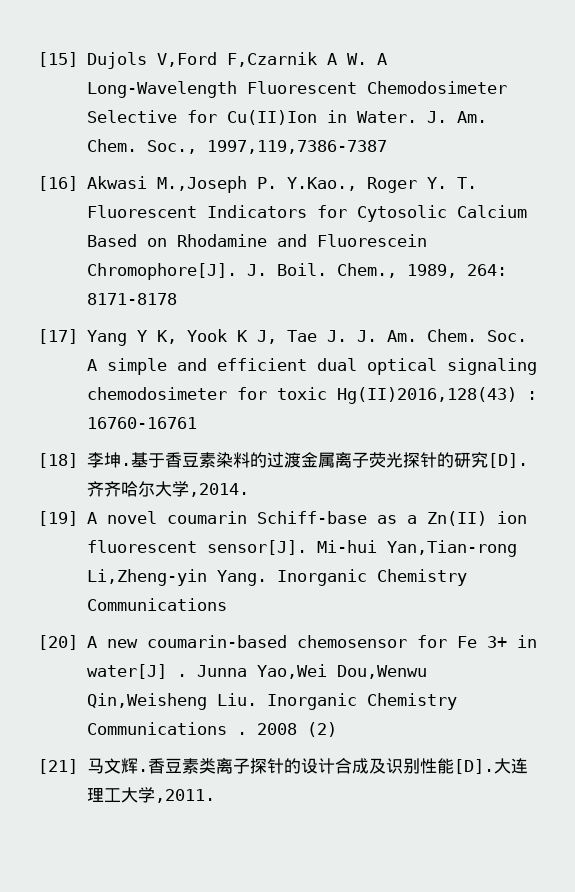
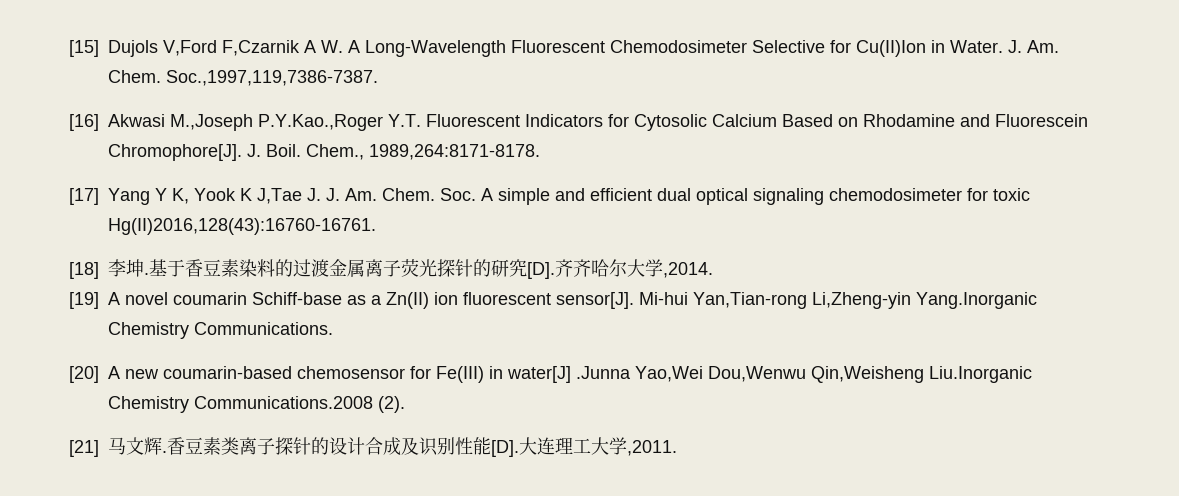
- Soc., 1997,119,7386-7387
+ Soc.,1997,119,7386-7387.
- [16] Akwasi M.,Joseph P. Y.Kao., Roger Y. T. Fluorescent Indicators for Cytosolic Calcium Based on Rhodamine and Fluorescein Chromophore[J].
+ [16] Akwasi M.,Joseph P.Y.Kao.,Roger Y.T. Fluorescent Indicators for Cytosolic Calcium Based on Rhodamine and Fluorescein Chromophore[J].
- Chem., 1989, 264: 8171-8178
+ Chem., 1989,264:8171-8178.
- [17] Yang Y K, Yook K J, Tae J. J. Am. Chem.
+ [17] Yang Y K, Yook K J,Tae J. J. Am. Chem.
- Soc. A simple and efficient dual optical signaling chemodosimeter for toxic Hg(II)2016,128(43) : 16760-16761
+ Soc. A simple and efficient dual optical signaling chemodosimeter for toxic Hg(II)2016,128(43):16760-16761.
- Mi-hui Yan,Tian-rong Li,Zheng-yin Yang. Inorganic Chemistry Communications
+ Mi-hui Yan,Tian-rong Li,Zheng-yin Yang.Inorganic Chemistry Communications.
- [20] A new coumarin-based chemosensor for Fe 3+ in water[J] . Junna Yao,Wei Dou,Wenwu Qin,Weisheng Liu. Inorganic Chemistry Communications . 2008 (2)
+ [20] A new coumarin-based chemosensor for Fe(III) in water[J] .Junna Yao,Wei Dou,Wenwu Qin,Weisheng Liu.Inorganic Chemistry Communications.2008 (2).

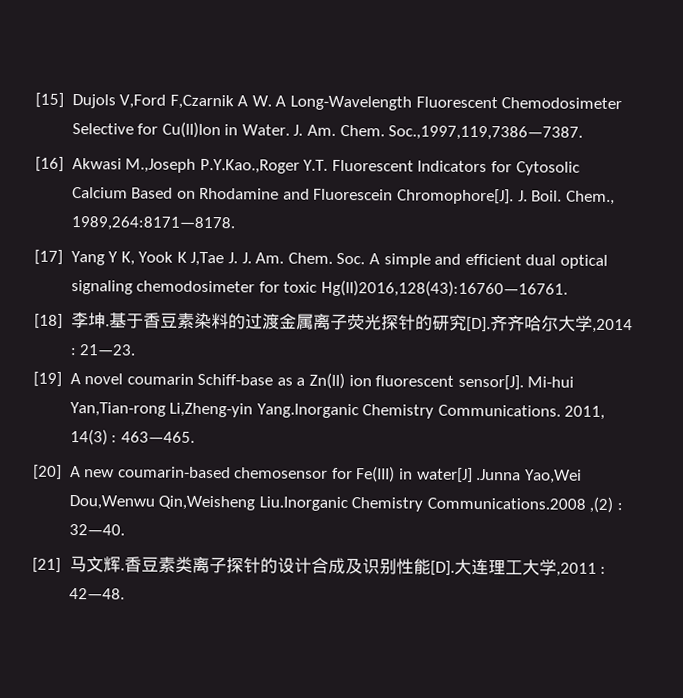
- Soc.,1997,119,7386-7387.
+ Soc.,1997,119,7386—7387.
- Chem., 1989,264:8171-8178.
+ Chem., 1989,264:8171—8178.
- Soc. A simple and efficient dual optical signaling chemodosimeter for toxic Hg(II)2016,128(43):16760-16761.
+ Soc. A simple and efficient dual optical signaling chemodosimeter for toxic Hg(II)2016,128(43):16760—16761.
- 基于香豆素染料的过渡金属离子荧光探针的研究[D].齐齐哈尔大学,2014.
+ 基于香豆素染料的过渡金属离子荧光探针的研究[D].齐齐哈尔大学,2014 : 21—23.
+ 2011, 14(3) : 463—465.
- [20] A new coumarin-based chemosensor for Fe(III) in water[J] .Junna Yao,Wei Dou,Wenwu Qin,Weisheng Liu.Inorganic Chemistry Communications.2008 (2).
+ [20] A new coumarin-based chemosensor for Fe(III) in water[J] .Junna Yao,Wei Dou,Wenwu Qin,Weisheng Liu.Inorganic Chemistry Communications.2008 ,(2) : 32—40.
- 香豆素类离子探针的设计合成及识别性能[D].大连理工大学,2011.
+ 香豆素类离子探针的设计合成及识别性能[D].大连理工大学,2011 : 42—48.

